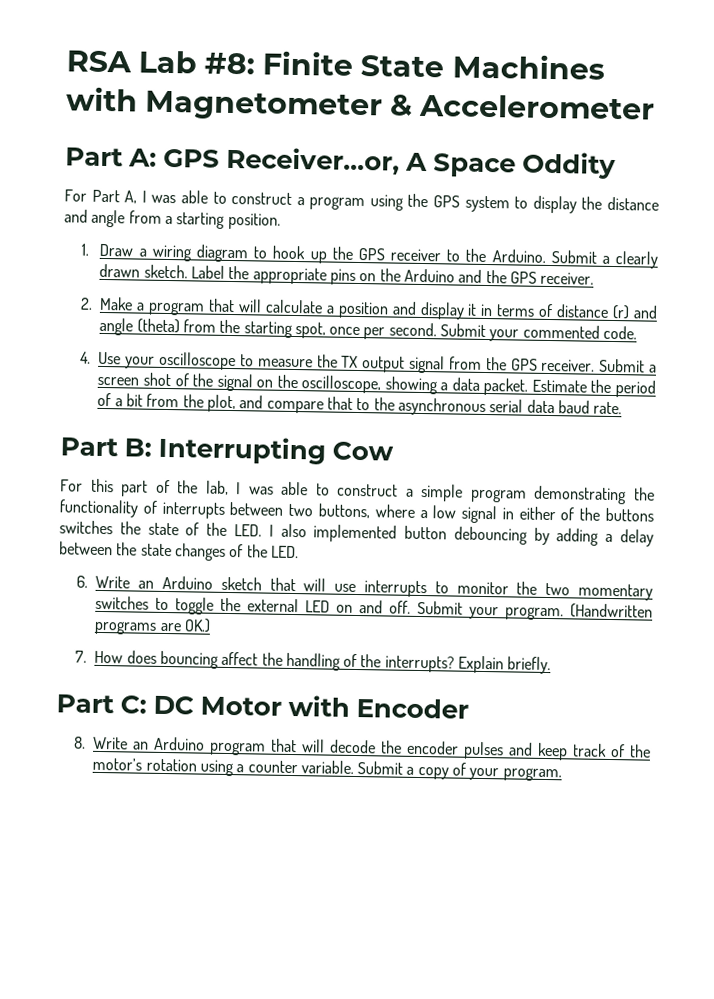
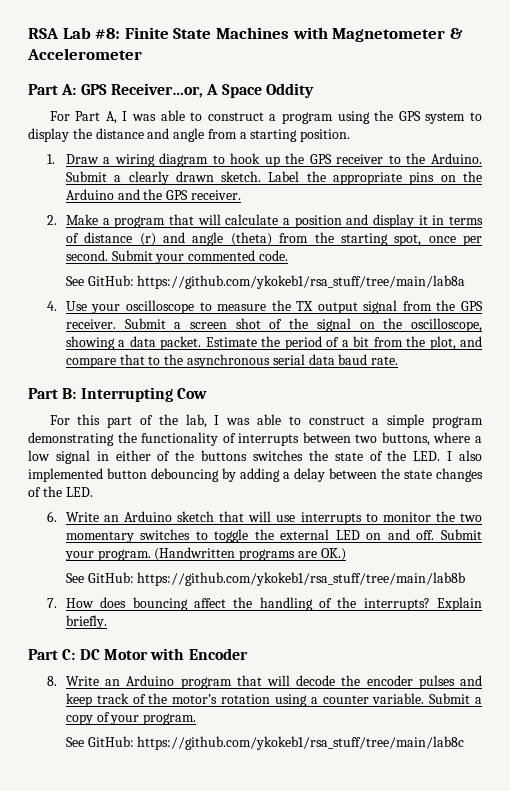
+ See GitHub: https://github.com/ykokeb1/rsa_stuff/tree/main/lab8a
+ See GitHub: https://github.com/ykokeb1/rsa_stuff/tree/main/lab8b
+ See GitHub: https://github.com/ykokeb1/rsa_stuff/tree/main/lab8c

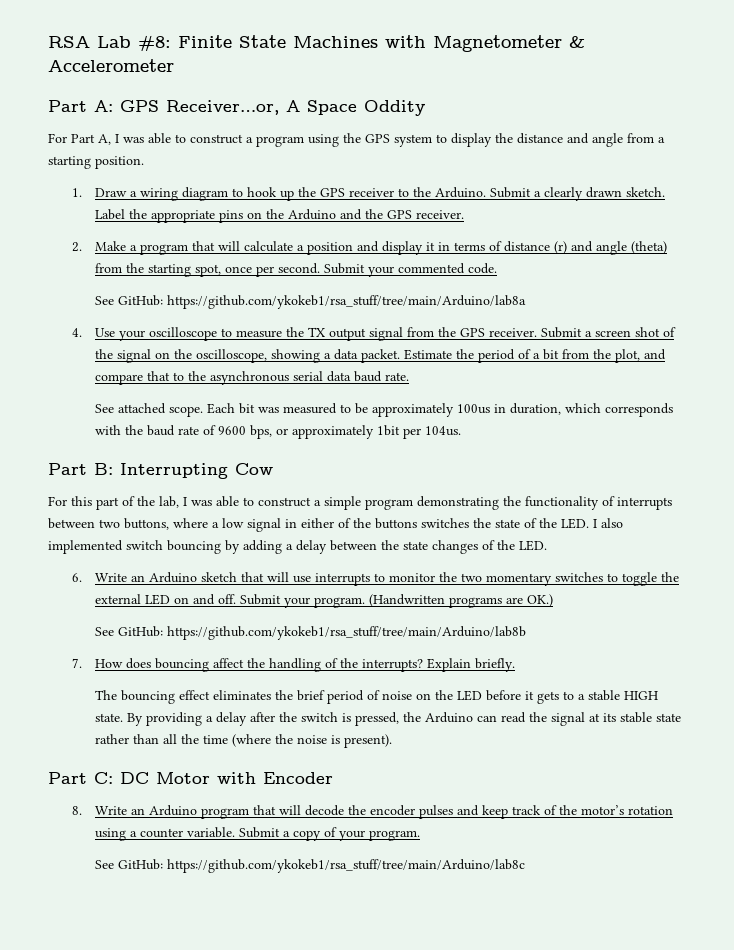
- See GitHub: https://github.com/ykokeb1/rsa_stuff/tree/main/lab8a
+ See GitHub: https://github.com/ykokeb1/rsa_stuff/tree/main/Arduino/lab8a
+ See attached scope. Each bit was measured to be approximately 100us in duration, which corresponds with the baud rate of 9600 bps, or approximately 1bit per 104us.
- For this part of the lab, I was able to construct a simple program demonstrating the functionality of interrupts between two buttons, where a low signal in either of the buttons switches the state of the LED. I also implemented button debouncing by adding a delay between the state changes of the LED.
+ For this part of the lab, I was able to construct a simple program demonstrating the functionality of interrupts between two buttons, where a low signal in either of the buttons switches the state of the LED. I also implemented switch bouncing by adding a delay between the state changes of the LED.
- See GitHub: https://github.com/ykokeb1/rsa_stuff/tree/main/lab8b
+ See GitHub: https://github.com/ykokeb1/rsa_stuff/tree/main/Arduino/lab8b
+ The bouncing effect eliminates the brief period of noise on the LED before it gets to a stable HIGH state. By providing a delay after the switch is pressed, the Arduino can read the signal at its stable state rather than all the time (where the noise is present).
- See GitHub: https://github.com/ykokeb1/rsa_stuff/tree/main/lab8c
+ See GitHub: https://github.com/ykokeb1/rsa_stuff/tree/main/Arduino/lab8c

